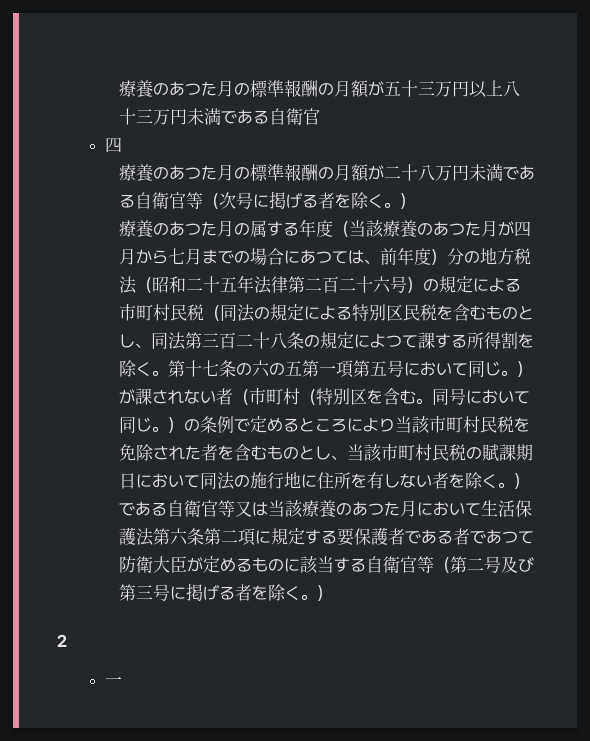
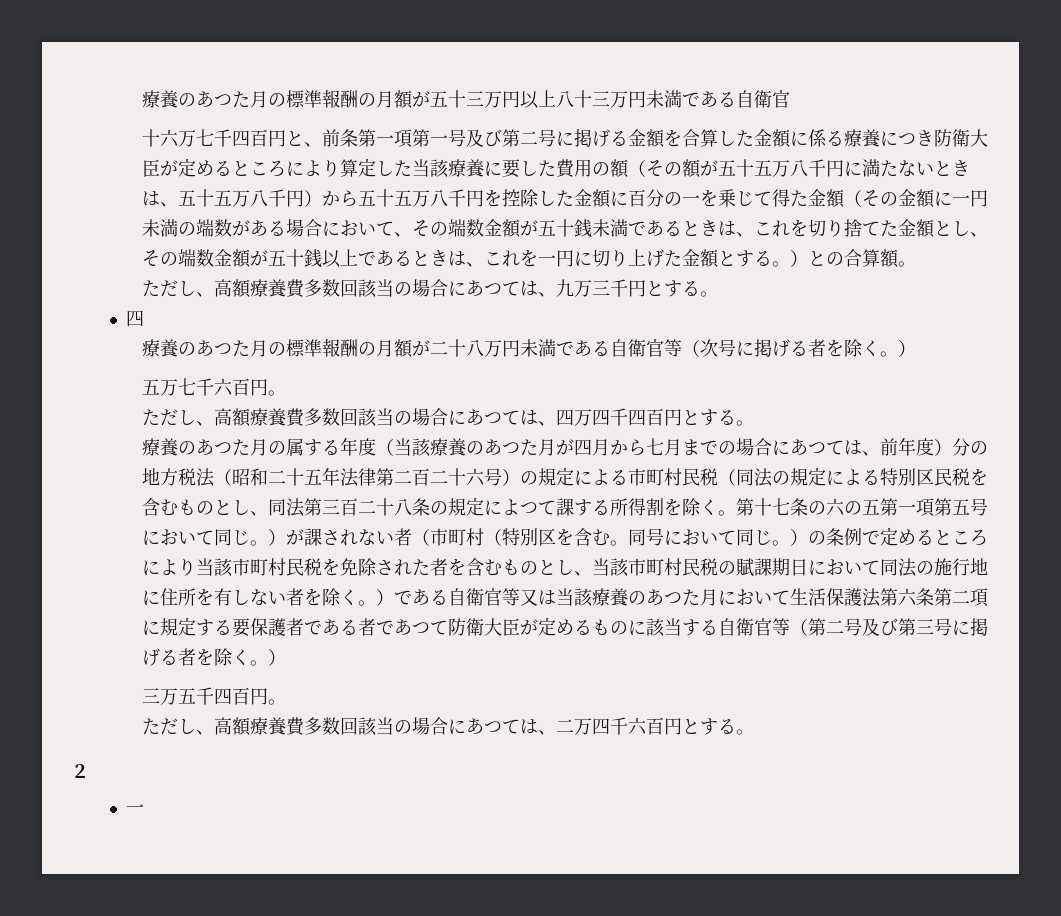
+ 十六万七千四百円と、前条第一項第一号及び第二号に掲げる金額を合算した金額に係る療養につき防衛大臣が定めるところにより算定した当該療養に要した費用の額（その額が五十五万八千円に満たないときは、五十五万八千円）から五十五万八千円を控除した金額に百分の一を乗じて得た金額（その金額に一円未満の端数がある場合において、その端数金額が五十銭未満であるときは、これを切り捨てた金額とし、その端数金額が五十銭以上であるときは、これを一円に切り上げた金額とする。）との合算額。
+ ただし、高額療養費多数回該当の場合にあつては、九万三千円とする。
+ 五万七千六百円。
+ ただし、高額療養費多数回該当の場合にあつては、四万四千四百円とする。
+ 三万五千四百円。
+ ただし、高額療養費多数回該当の場合にあつては、二万四千六百円とする。

